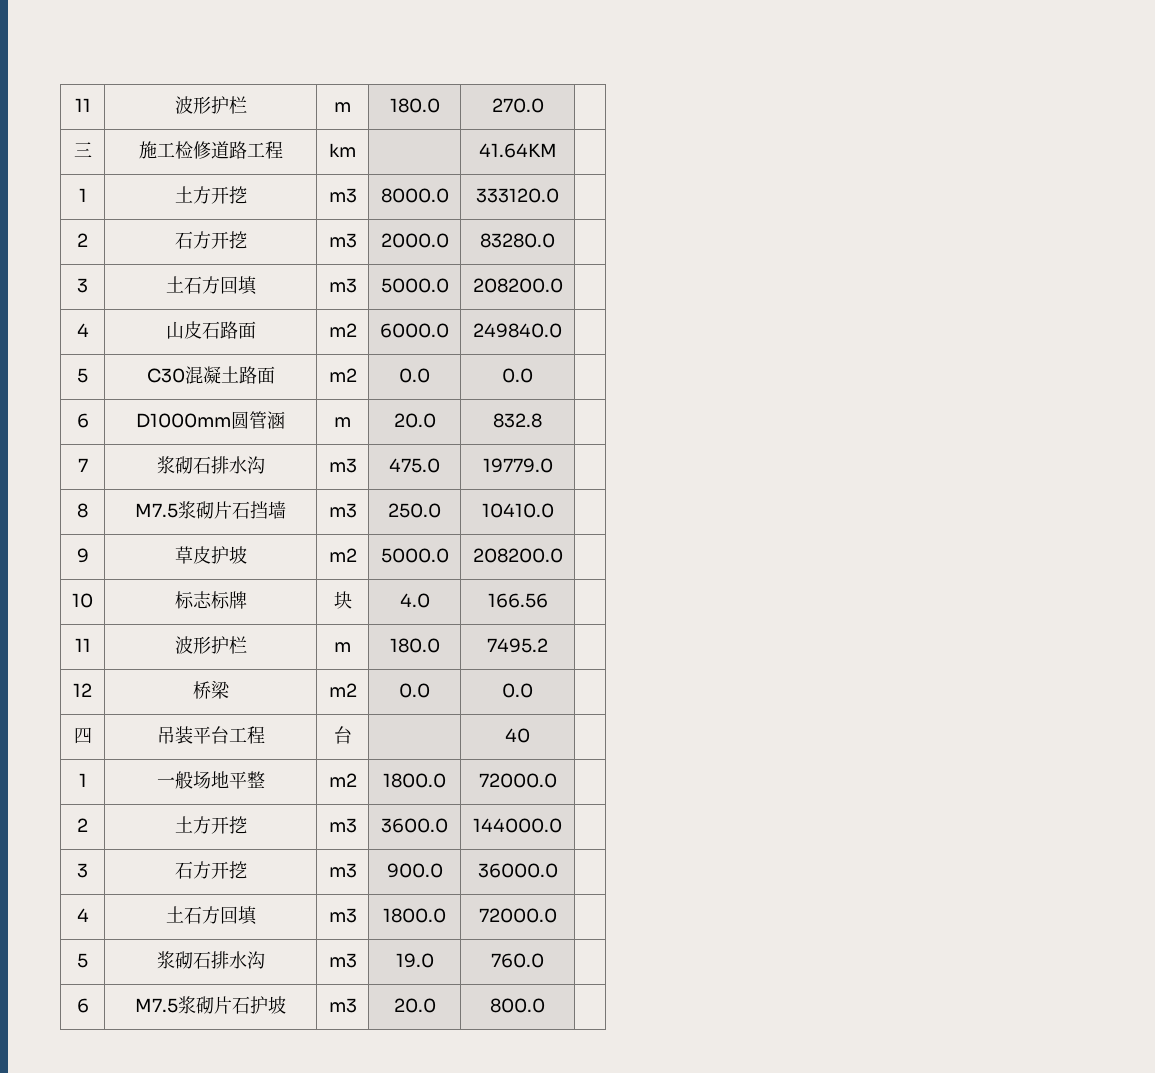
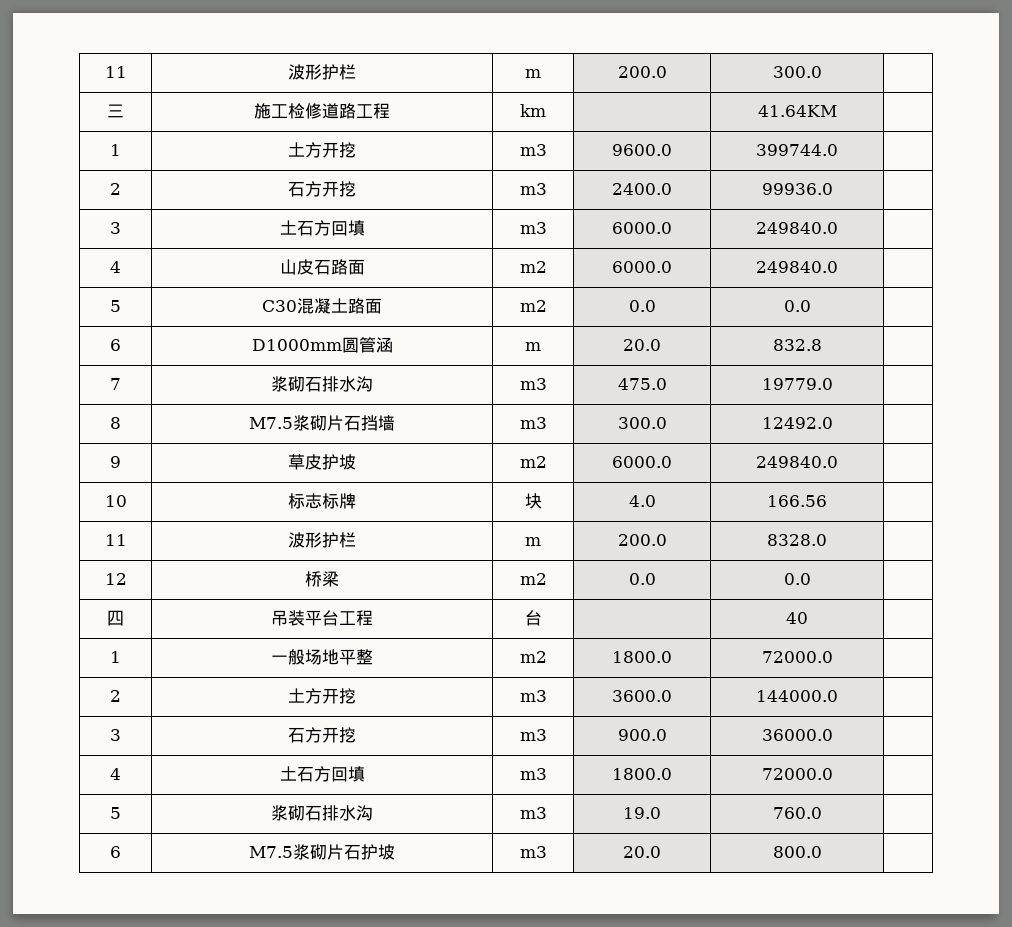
- 11 | 波形护栏 | m | 180.0 | 270.0 |
+ 11 | 波形护栏 | m | 200.0 | 300.0 |
- 1 | 土方开挖 | m3 | 8000.0 | 333120.0 |
+ 1 | 土方开挖 | m3 | 9600.0 | 399744.0 |
- 2 | 石方开挖 | m3 | 2000.0 | 83280.0 |
+ 2 | 石方开挖 | m3 | 2400.0 | 99936.0 |
- 3 | 土石方回填 | m3 | 5000.0 | 208200.0 |
+ 3 | 土石方回填 | m3 | 6000.0 | 249840.0 |
- 8 | M7.5浆砌片石挡墙 | m3 | 250.0 | 10410.0 |
+ 8 | M7.5浆砌片石挡墙 | m3 | 300.0 | 12492.0 |
- 9 | 草皮护坡 | m2 | 5000.0 | 208200.0 |
+ 9 | 草皮护坡 | m2 | 6000.0 | 249840.0 |
- 11 | 波形护栏 | m | 180.0 | 7495.2 |
+ 11 | 波形护栏 | m | 200.0 | 8328.0 |

